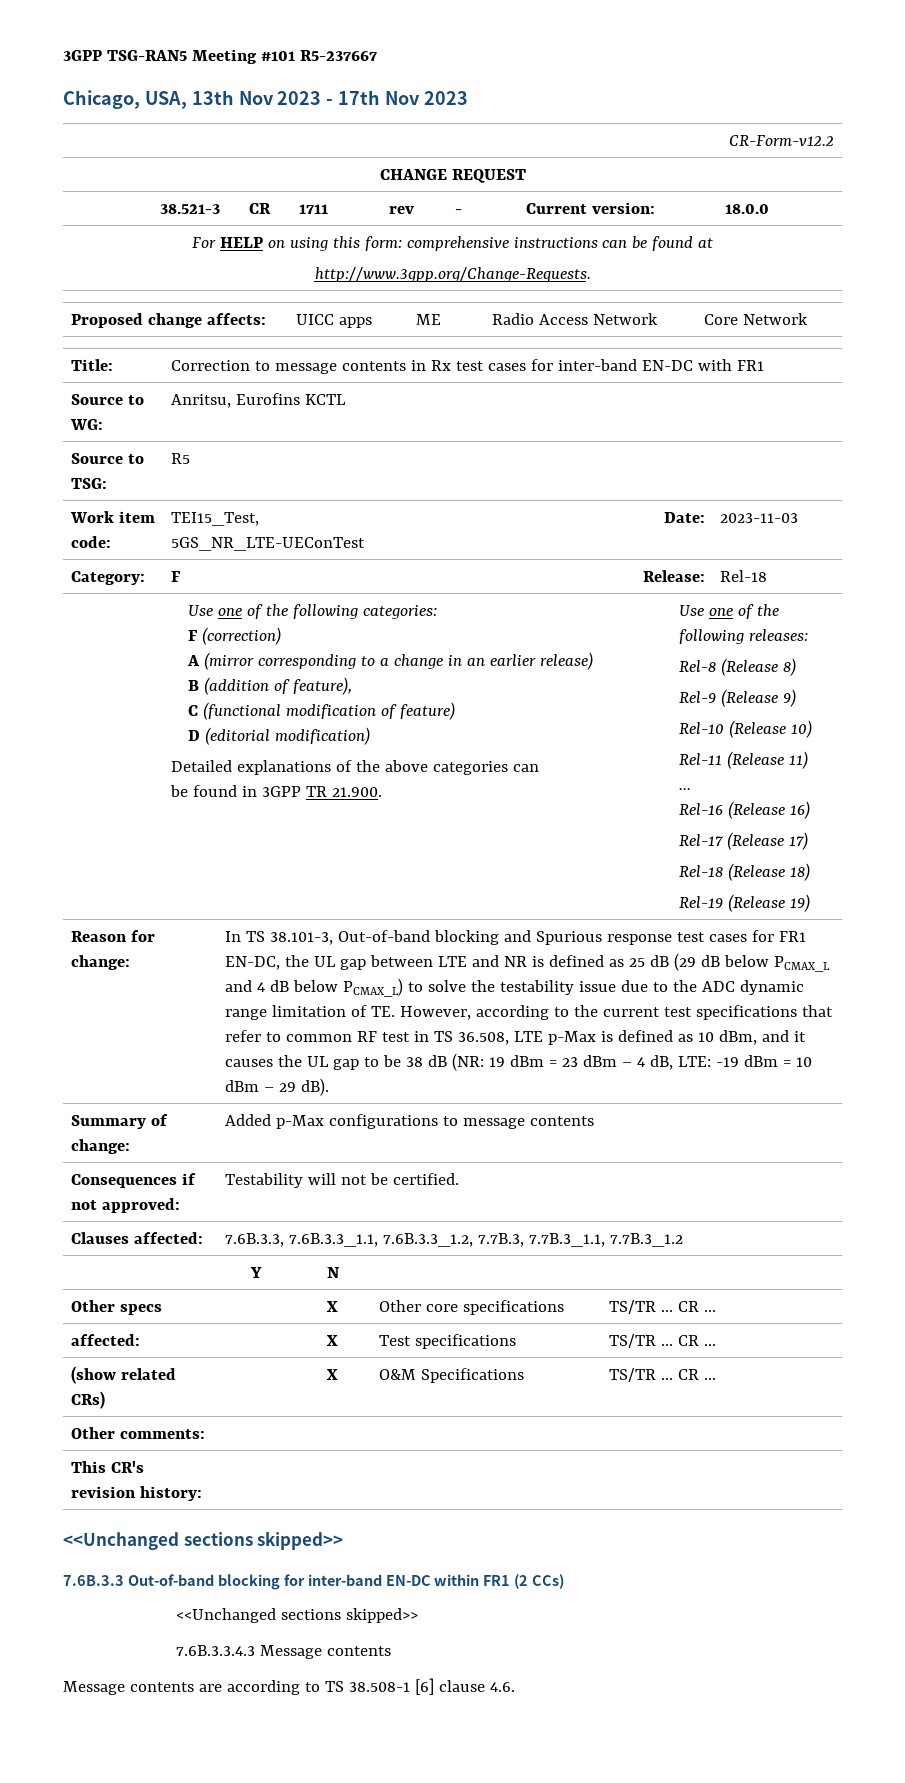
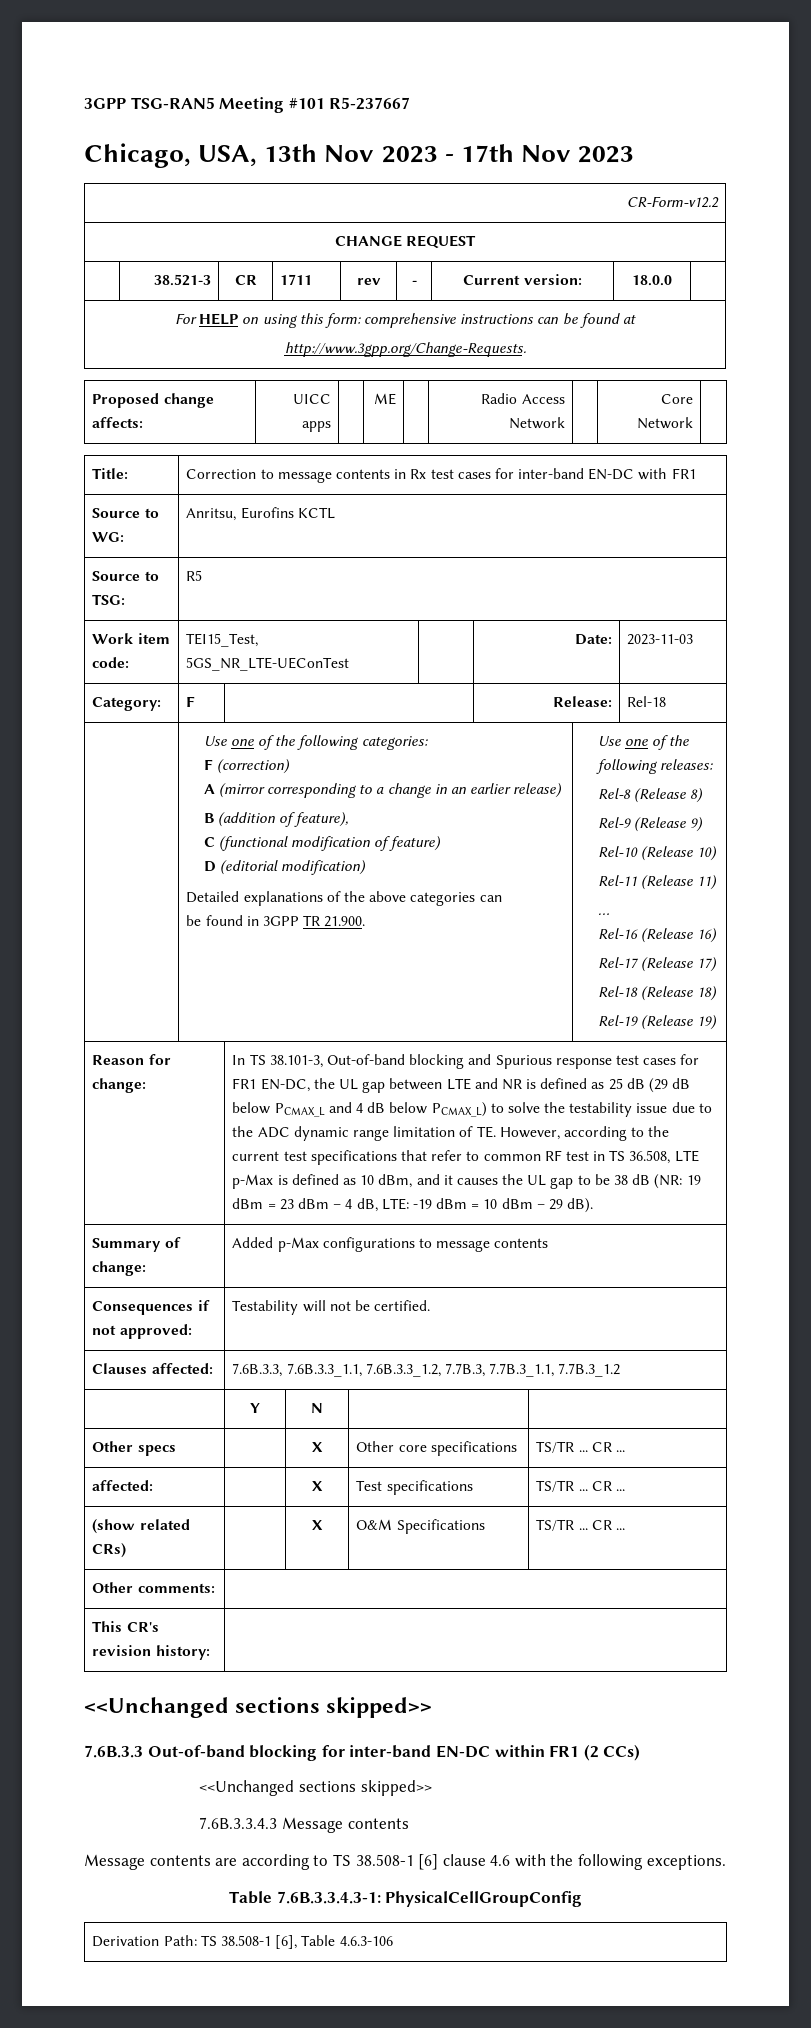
- Message contents are according to TS 38.508-1 [6] clause 4.6.
+ Message contents are according to TS 38.508-1 [6] clause 4.6 with the following exceptions.
+ Table 7.6B.3.3.4.3-1: PhysicalCellGroupConfig
+ Derivation Path: TS 38.508-1 [6], Table 4.6.3-106

